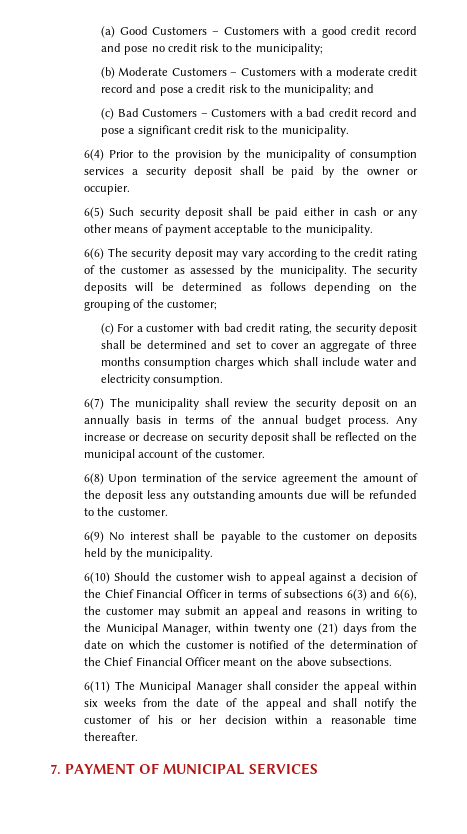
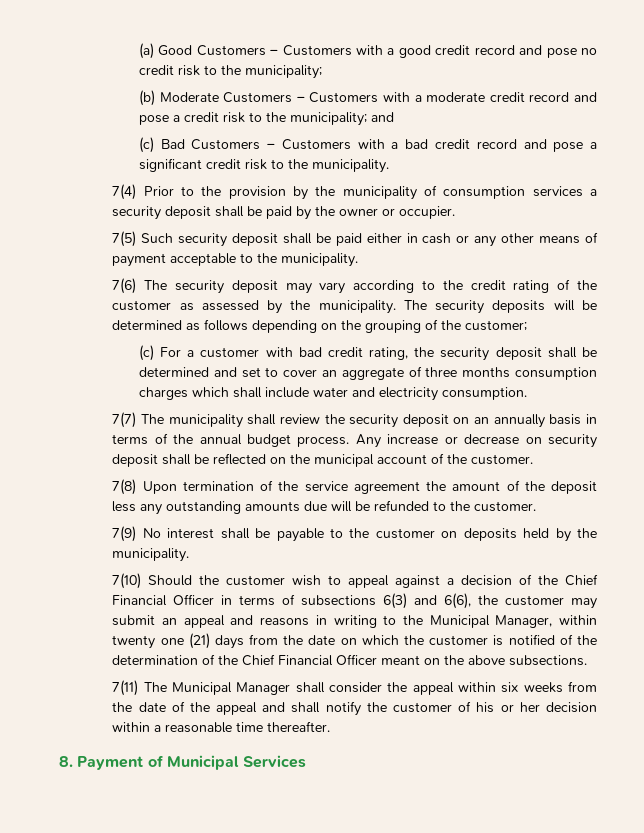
- 6(4) Prior to the provision by the municipality of consumption services a security deposit shall be paid by the owner or occupier.
+ 7(4) Prior to the provision by the municipality of consumption services a security deposit shall be paid by the owner or occupier.
- 6(5) Such security deposit shall be paid either in cash or any other means of payment acceptable to the municipality.
+ 7(5) Such security deposit shall be paid either in cash or any other means of payment acceptable to the municipality.
- 6(6) The security deposit may vary according to the credit rating of the customer as assessed by the municipality.
+ 7(6) The security deposit may vary according to the credit rating of the customer as assessed by the municipality.
- 6(7) The municipality shall review the security deposit on an annually basis in terms of the annual budget process.
+ 7(7) The municipality shall review the security deposit on an annually basis in terms of the annual budget process.
- 6(8) Upon termination of the service agreement the amount of the deposit less any outstanding amounts due will be refunded to the customer.
+ 7(8) Upon termination of the service agreement the amount of the deposit less any outstanding amounts due will be refunded to the customer.
- 6(9) No interest shall be payable to the customer on deposits held by the municipality.
+ 7(9) No interest shall be payable to the customer on deposits held by the municipality.
- 6(10) Should the customer wish to appeal against a decision of the Chief Financial Officer in terms of subsections 6(3) and 6(6), the customer may submit an appeal and reasons in writing to the Municipal Manager, within twenty one (21) days from the date on which the customer is notified of the determination of the Chief Financial Officer meant on the above subsections.
+ 7(10) Should the customer wish to appeal against a decision of the Chief Financial Officer in terms of subsections 6(3) and 6(6), the customer may submit an appeal and reasons in writing to the Municipal Manager, within twenty one (21) days from the date on which the customer is notified of the determination of the Chief Financial Officer meant on the above subsections.
- 6(11) The Municipal Manager shall consider the appeal within six weeks from the date of the appeal and shall notify the customer of his or her decision within a reasonable time thereafter.
+ 7(11) The Municipal Manager shall consider the appeal within six weeks from the date of the appeal and shall notify the customer of his or her decision within a reasonable time thereafter.
- 7. PAYMENT OF MUNICIPAL SERVICES
+ 8. Payment of Municipal Services

